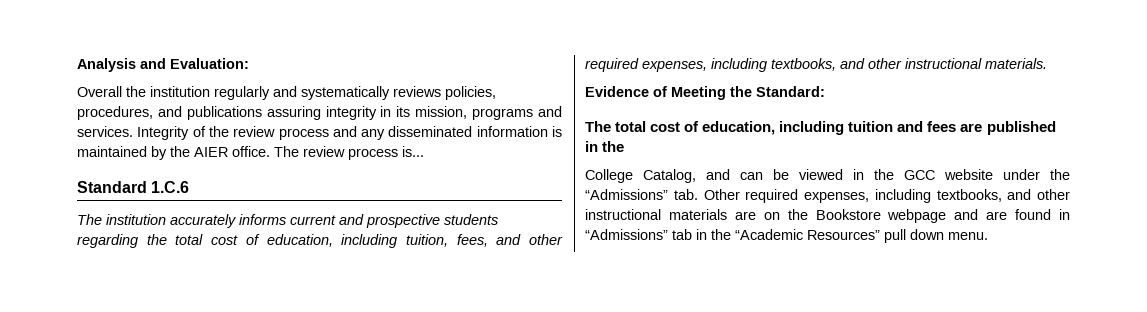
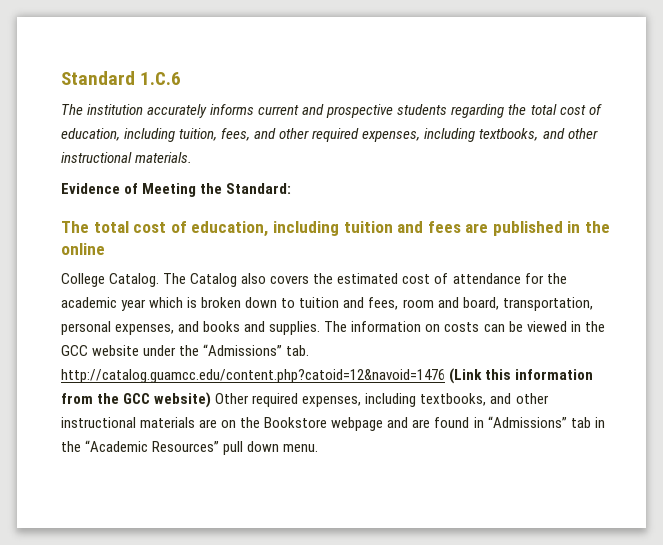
- Analysis and Evaluation:
- Overall the institution regularly and systematically reviews policies, procedures, and publications assuring integrity in its mission, programs and services. Integrity of the review process and any disseminated information is maintained by the AIER office. The review process is...
- The total cost of education, including tuition and fees are published in the
+ The total cost of education, including tuition and fees are published in the online
- College Catalog, and can be viewed in the GCC website under the “Admissions” tab. Other required expenses, including textbooks, and other instructional materials are on the Bookstore webpage and are found in “Admissions” tab in the “Academic Resources” pull down menu.
+ College Catalog. The Catalog also covers the estimated cost of attendance for the academic year which is broken down to tuition and fees, room and board, transportation, personal expenses, and books and supplies. The information on costs can be viewed in the GCC website under the “Admissions” tab. http://catalog.guamcc.edu/content.php?catoid=12&navoid=1476 (Link this information from the GCC website) Other required expenses, including textbooks, and other instructional materials are on the Bookstore webpage and are found in “Admissions” tab in the “Academic Resources” pull down menu.

